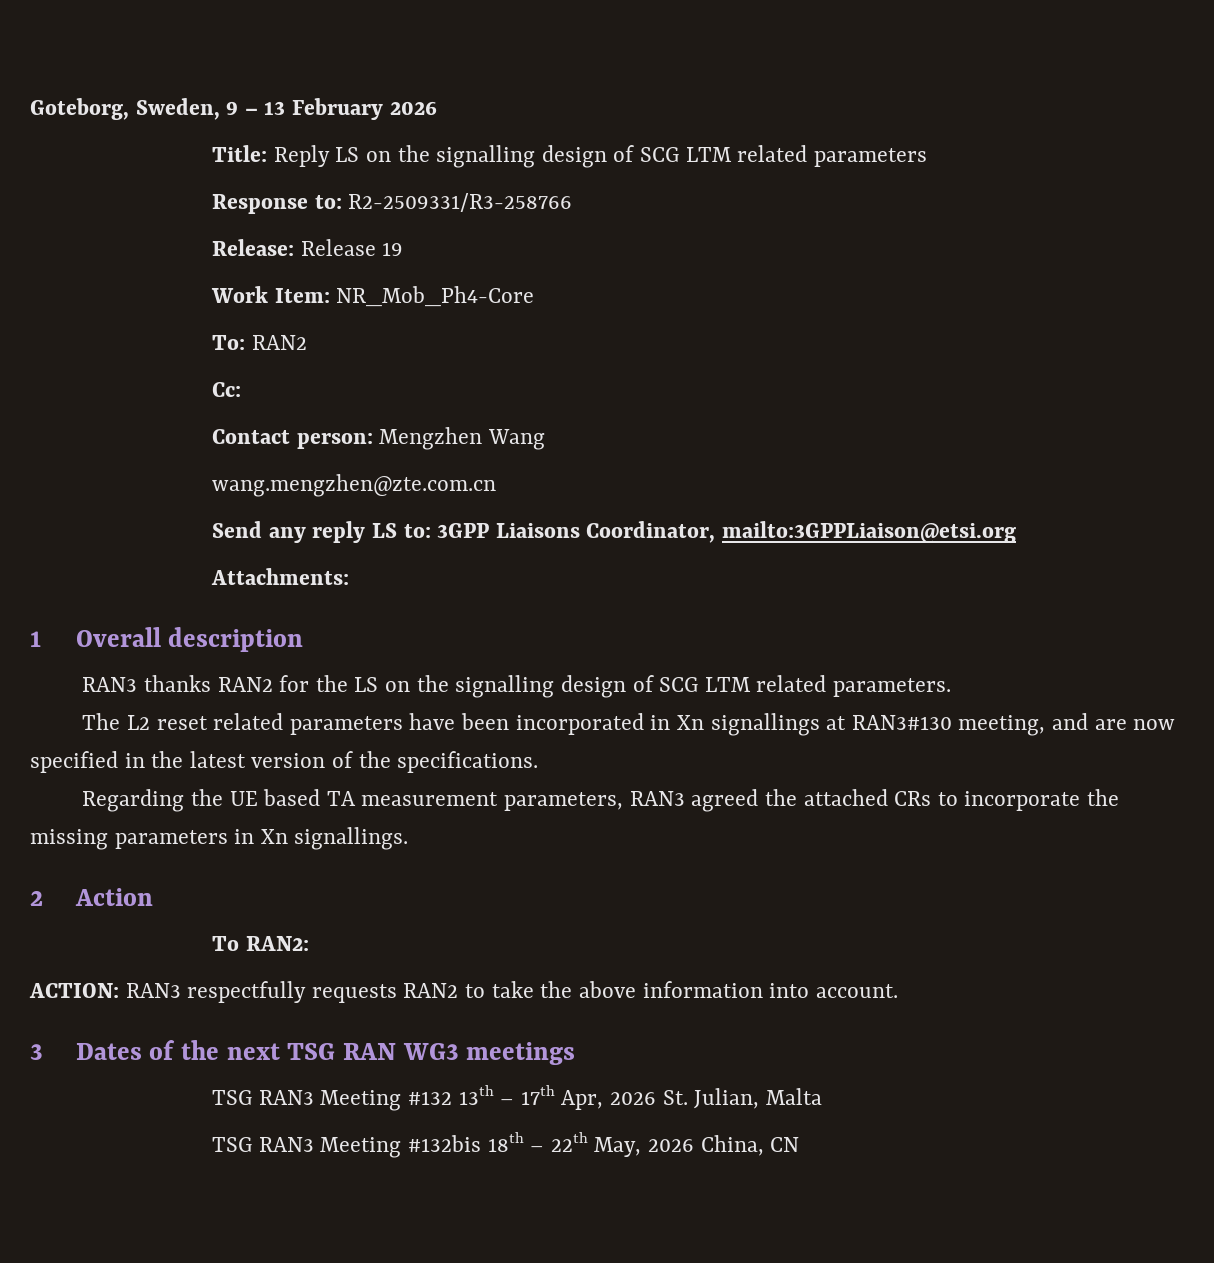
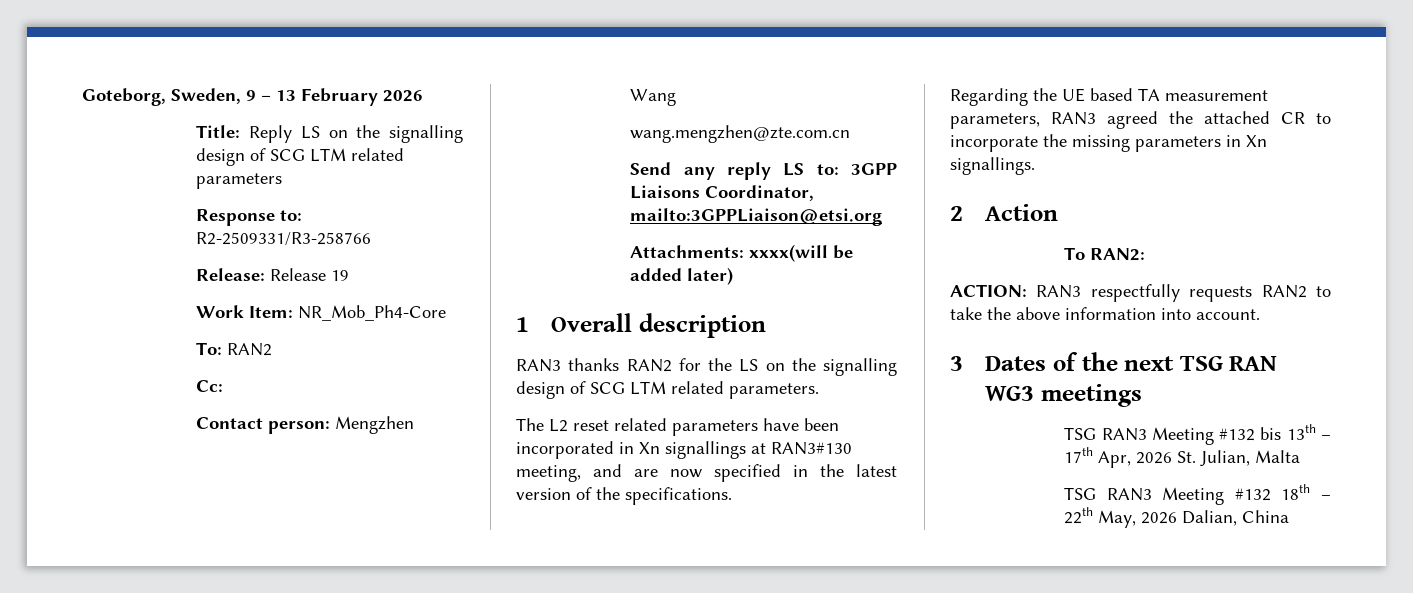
- Attachments:
+ Attachments: xxxx(will be added later)
- Regarding the UE based TA measurement parameters, RAN3 agreed the attached CRs to incorporate the missing parameters in Xn signallings.
+ Regarding the UE based TA measurement parameters, RAN3 agreed the attached CR to incorporate the missing parameters in Xn signallings.
- TSG RAN3 Meeting #132 13th – 17th Apr, 2026 St. Julian, Malta
+ TSG RAN3 Meeting #132 bis 13th – 17th Apr, 2026 St. Julian, Malta
- TSG RAN3 Meeting #132bis 18th – 22th May, 2026 China, CN
+ TSG RAN3 Meeting #132 18th – 22th May, 2026 Dalian, China

